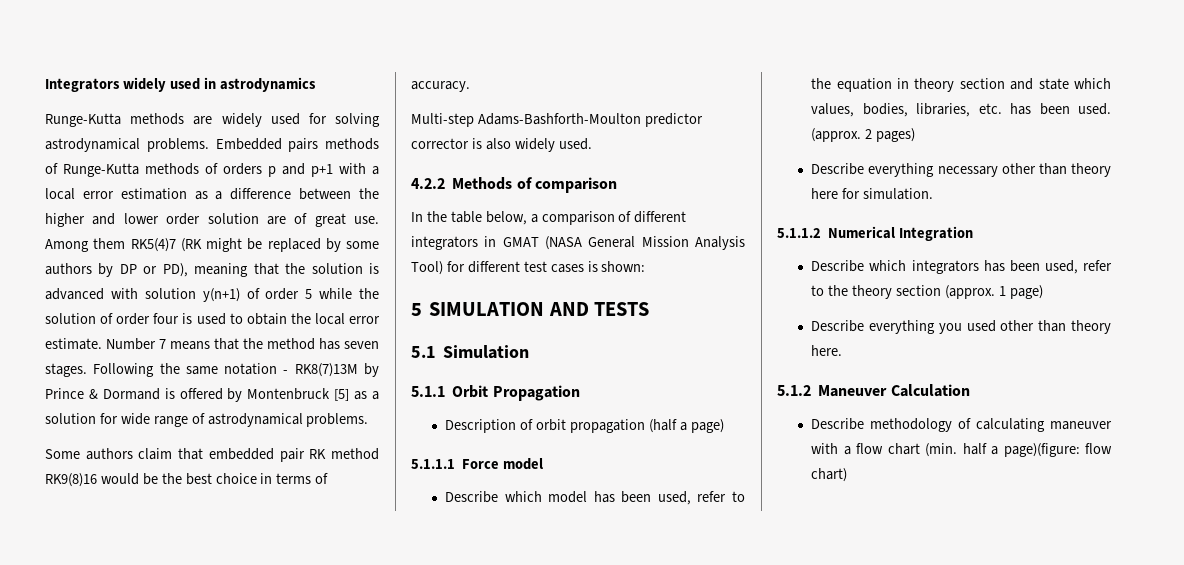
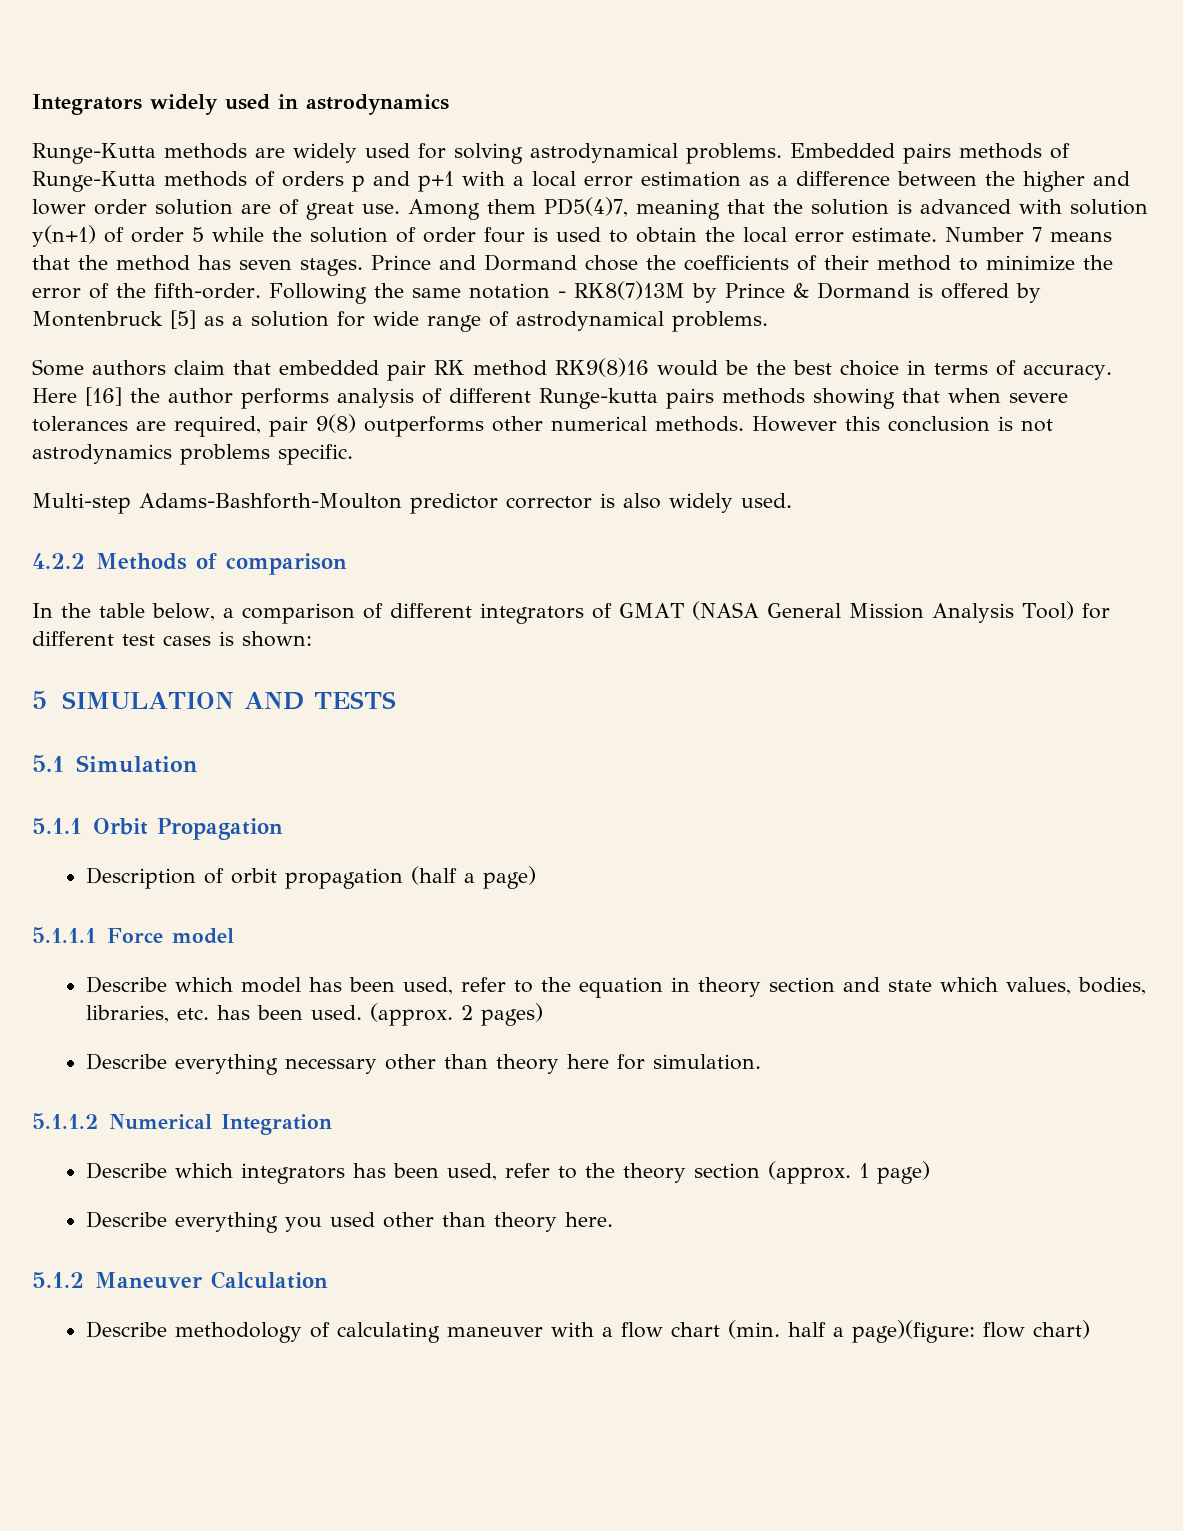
- Among them RK5(4)7 (RK might be replaced by some authors by DP or PD), meaning that the solution is advanced with solution y(n+1) of order 5 while the solution of order four is used to obtain the local error estimate.
+ Among them PD5(4)7, meaning that the solution is advanced with solution y(n+1) of order 5 while the solution of order four is used to obtain the local error estimate.
+ Prince and Dormand chose the coefficients of their method to minimize the error of the fifth-order.
+ Here [16] the author performs analysis of different Runge-kutta pairs methods showing that when severe tolerances are required, pair 9(8) outperforms other numerical methods. However this conclusion is not astrodynamics problems specific.
- In the table below, a comparison of different integrators in GMAT (NASA General Mission Analysis Tool) for different test cases is shown:
+ In the table below, a comparison of different integrators of GMAT (NASA General Mission Analysis Tool) for different test cases is shown:

